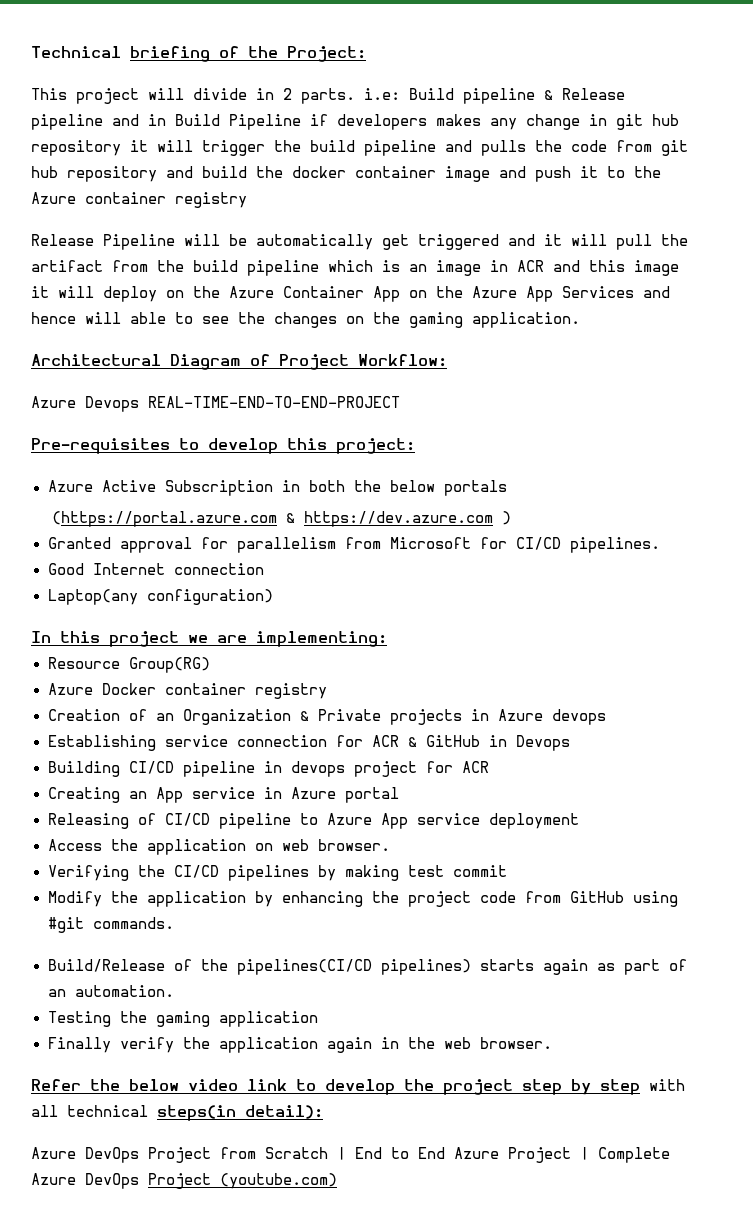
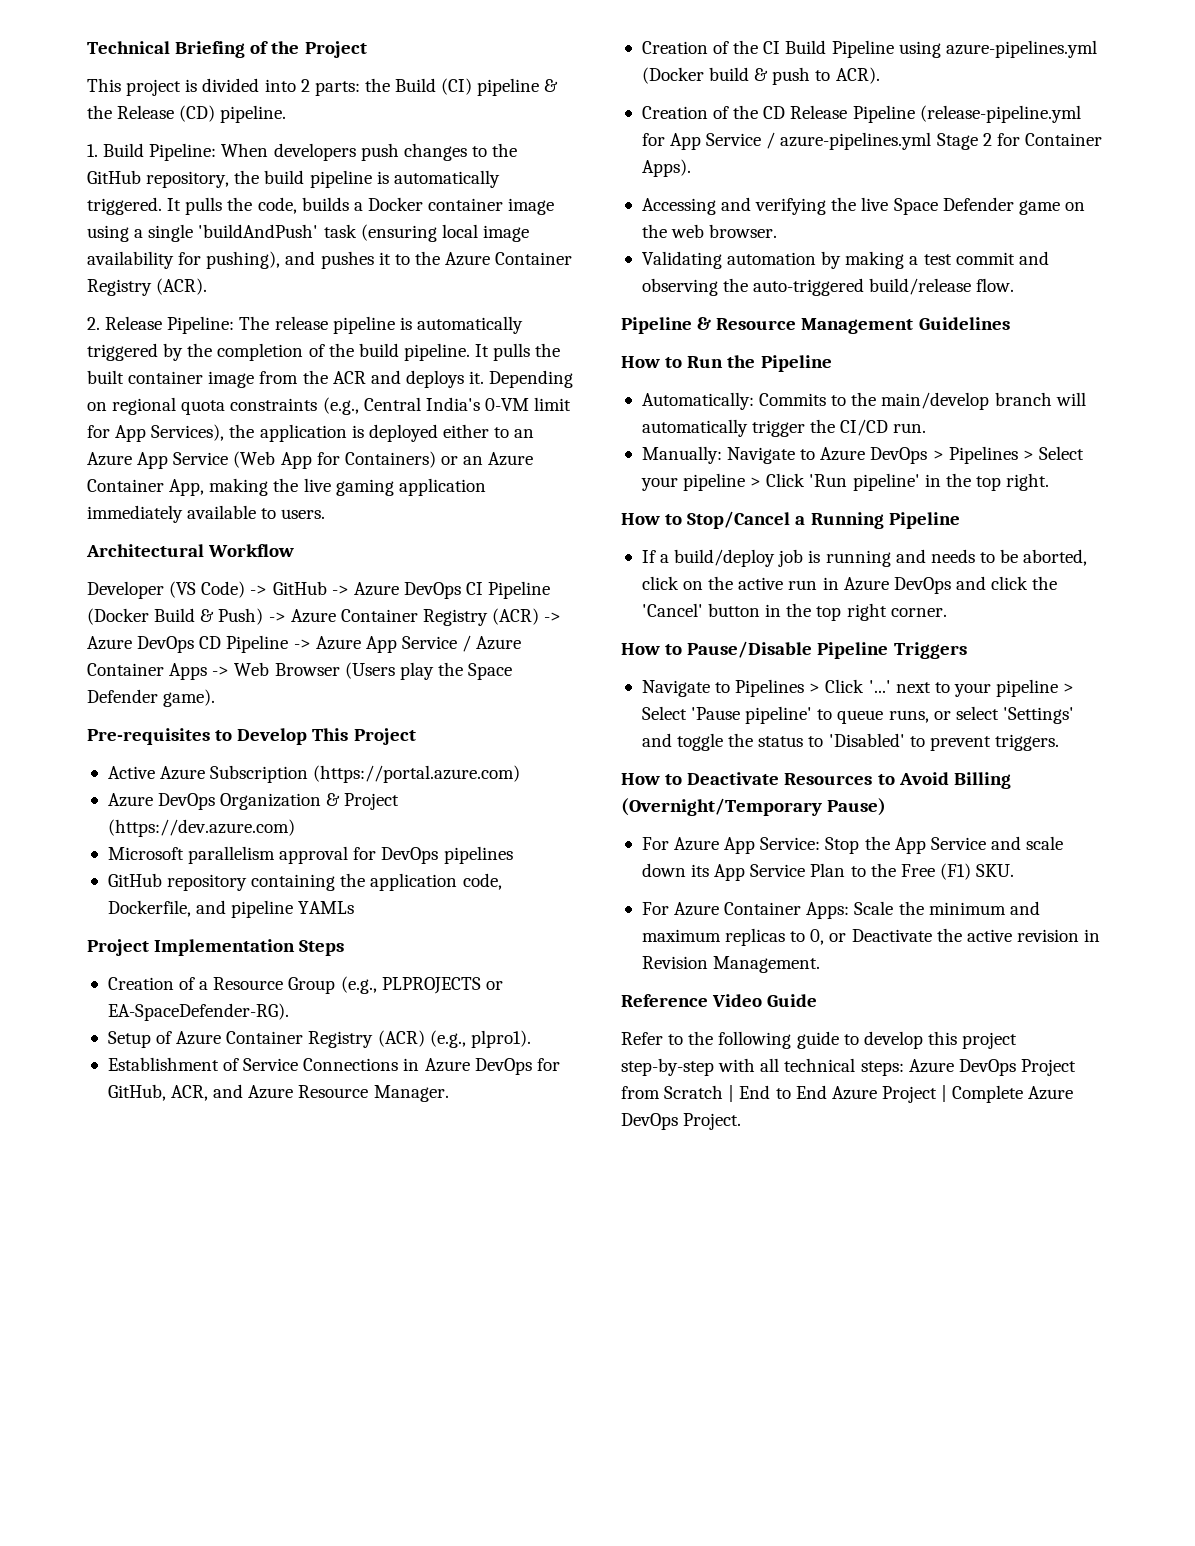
- Technical briefing of the Project:
+ Technical Briefing of the Project
- This project will divide in 2 parts. i.e: Build pipeline & Release pipeline and in Build Pipeline if developers makes any change in git hub repository it will trigger the build pipeline and pulls the code from git hub repository and build the docker container image and push it to the Azure container registry
- Release Pipeline will be automatically get triggered and it will pull the artifact from the build pipeline which is an image in ACR and this image it will deploy on the Azure Container App on the Azure App Services and hence will able to see the changes on the gaming application.
- Architectural Diagram of Project Workflow:
- Azure Devops REAL-TIME-END-TO-END-PROJECT
- Pre-requisites to develop this project:
- Azure Active Subscription in both the below portals
- (https://portal.azure.com & https://dev.azure.com )
- Granted approval for parallelism from Microsoft for CI/CD pipelines.
- Good Internet connection
- Laptop(any configuration)
- In this project we are implementing:
- Resource Group(RG)
- Azure Docker container registry
- Creation of an Organization & Private projects in Azure devops
- Establishing service connection for ACR & GitHub in Devops
- Building CI/CD pipeline in devops project for ACR
- Creating an App service in Azure portal
- Releasing of CI/CD pipeline to Azure App service deployment
- Access the application on web browser.
- Verifying the CI/CD pipelines by making test commit
- Modify the application by enhancing the project code from GitHub using #git commands.
- Build/Release of the pipelines(CI/CD pipelines) starts again as part of an automation.
- Testing the gaming application
- Finally verify the application again in the web browser.
- Refer the below video link to develop the project step by step with all technical steps(in detail):
- Azure DevOps Project from Scratch | End to End Azure Project | Complete Azure DevOps Project (youtube.com)
+ This project is divided into 2 parts: the Build (CI) pipeline & the Release (CD) pipeline.
+ 1. Build Pipeline: When developers push changes to the GitHub repository, the build pipeline is automatically triggered. It pulls the code, builds a Docker container image using a single 'buildAndPush' task (ensuring local image availability for pushing), and pushes it to the Azure Container Registry (ACR).
+ 2. Release Pipeline: The release pipeline is automatically triggered by the completion of the build pipeline. It pulls the built container image from the ACR and deploys it. Depending on regional quota constraints (e.g., Central India's 0-VM limit for App Services), the application is deployed either to an Azure App Service (Web App for Containers) or an Azure Container App, making the live gaming application immediately available to users.
+ Architectural Workflow
+ Developer (VS Code) -> GitHub -> Azure DevOps CI Pipeline (Docker Build & Push) -> Azure Container Registry (ACR) -> Azure DevOps CD Pipeline -> Azure App Service / Azure Container Apps -> Web Browser (Users play the Space Defender game).
+ Pre-requisites to Develop This Project
+ Active Azure Subscription (https://portal.azure.com)
+ Azure DevOps Organization & Project (https://dev.azure.com)
+ Microsoft parallelism approval for DevOps pipelines
+ GitHub repository containing the application code, Dockerfile, and pipeline YAMLs
+ Project Implementation Steps
+ Creation of a Resource Group (e.g., PLPROJECTS or EA-SpaceDefender-RG).
+ Setup of Azure Container Registry (ACR) (e.g., plpro1).
+ Establishment of Service Connections in Azure DevOps for GitHub, ACR, and Azure Resource Manager.
+ Creation of the CI Build Pipeline using azure-pipelines.yml (Docker build & push to ACR).
+ Creation of the CD Release Pipeline (release-pipeline.yml for App Service / azure-pipelines.yml Stage 2 for Container Apps).
+ Accessing and verifying the live Space Defender game on the web browser.
+ Validating automation by making a test commit and observing the auto-triggered build/release flow.
+ Pipeline & Resource Management Guidelines
+ How to Run the Pipeline
+ Automatically: Commits to the main/develop branch will automatically trigger the CI/CD run.
+ Manually: Navigate to Azure DevOps > Pipelines > Select your pipeline > Click 'Run pipeline' in the top right.
+ How to Stop/Cancel a Running Pipeline
+ If a build/deploy job is running and needs to be aborted, click on the active run in Azure DevOps and click the 'Cancel' button in the top right corner.
+ How to Pause/Disable Pipeline Triggers
+ Navigate to Pipelines > Click '...' next to your pipeline > Select 'Pause pipeline' to queue runs, or select 'Settings' and toggle the status to 'Disabled' to prevent triggers.
+ How to Deactivate Resources to Avoid Billing (Overnight/Temporary Pause)
+ For Azure App Service: Stop the App Service and scale down its App Service Plan to the Free (F1) SKU.
+ For Azure Container Apps: Scale the minimum and maximum replicas to 0, or Deactivate the active revision in Revision Management.
+ Reference Video Guide
+ Refer to the following guide to develop this project step-by-step with all technical steps: Azure DevOps Project from Scratch | End to End Azure Project | Complete Azure DevOps Project.

